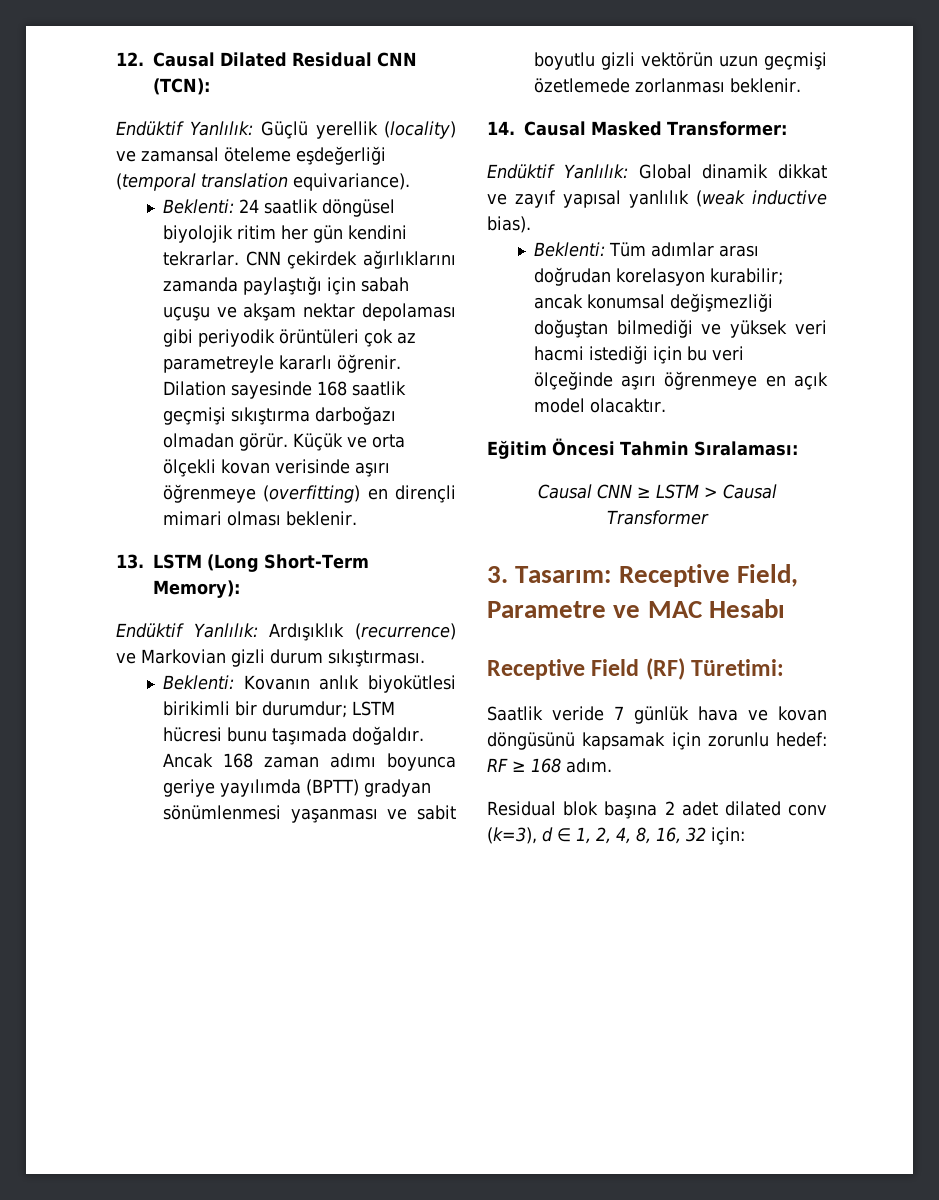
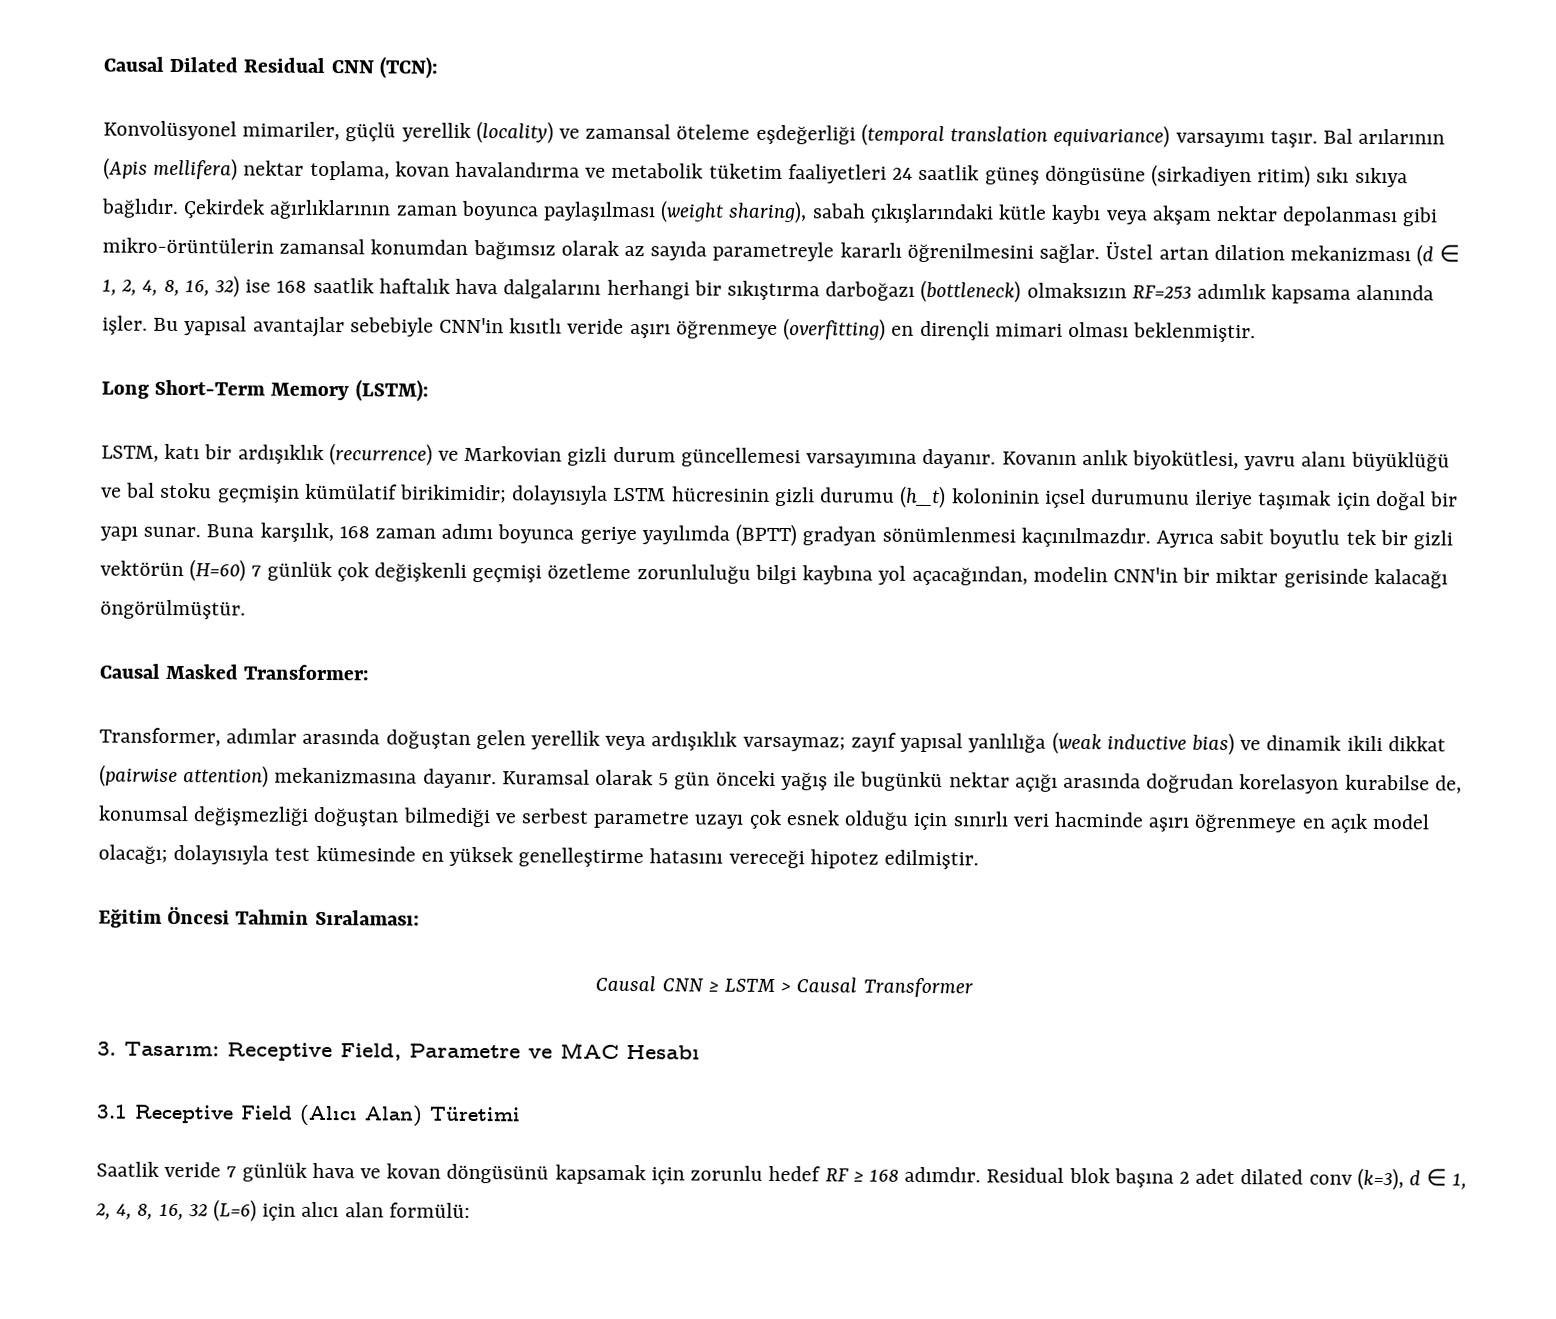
- 12. Causal Dilated Residual CNN (TCN):
+ Causal Dilated Residual CNN (TCN):
- Endüktif Yanlılık: Güçlü yerellik (locality) ve zamansal öteleme eşdeğerliği (temporal translation equivariance).
- Beklenti: 24 saatlik döngüsel biyolojik ritim her gün kendini tekrarlar. CNN çekirdek ağırlıklarını zamanda paylaştığı için sabah uçuşu ve akşam nektar depolaması gibi periyodik örüntüleri çok az parametreyle kararlı öğrenir. Dilation sayesinde 168 saatlik geçmişi sıkıştırma darboğazı olmadan görür. Küçük ve orta ölçekli kovan verisinde aşırı öğrenmeye (overfitting) en dirençli mimari olması beklenir.
- 13. LSTM (Long Short-Term Memory):
- Endüktif Yanlılık: Ardışıklık (recurrence) ve Markovian gizli durum sıkıştırması.
- Beklenti: Kovanın anlık biyokütlesi birikimli bir durumdur; LSTM hücresi bunu taşımada doğaldır. Ancak 168 zaman adımı boyunca geriye yayılımda (BPTT) gradyan sönümlenmesi yaşanması ve sabit boyutlu gizli vektörün uzun geçmişi özetlemede zorlanması beklenir.
- 14. Causal Masked Transformer:
- Endüktif Yanlılık: Global dinamik dikkat ve zayıf yapısal yanlılık (weak inductive bias).
- Beklenti: Tüm adımlar arası doğrudan korelasyon kurabilir; ancak konumsal değişmezliği doğuştan bilmediği ve yüksek veri hacmi istediği için bu veri ölçeğinde aşırı öğrenmeye en açık model olacaktır.
+ Konvolüsyonel mimariler, güçlü yerellik (locality) ve zamansal öteleme eşdeğerliği (temporal translation equivariance) varsayımı taşır. Bal arılarının (Apis mellifera) nektar toplama, kovan havalandırma ve metabolik tüketim faaliyetleri 24 saatlik güneş döngüsüne (sirkadiyen ritim) sıkı sıkıya bağlıdır. Çekirdek ağırlıklarının zaman boyunca paylaşılması (weight sharing), sabah çıkışlarındaki kütle kaybı veya akşam nektar depolanması gibi mikro-örüntülerin zamansal konumdan bağımsız olarak az sayıda parametreyle kararlı öğrenilmesini sağlar. Üstel artan dilation mekanizması (d ∈ 1, 2, 4, 8, 16, 32) ise 168 saatlik haftalık hava dalgalarını herhangi bir sıkıştırma darboğazı (bottleneck) olmaksızın RF=253 adımlık kapsama alanında işler. Bu yapısal avantajlar sebebiyle CNN'in kısıtlı veride aşırı öğrenmeye (overfitting) en dirençli mimari olması beklenmiştir.
+ Long Short-Term Memory (LSTM):
+ LSTM, katı bir ardışıklık (recurrence) ve Markovian gizli durum güncellemesi varsayımına dayanır. Kovanın anlık biyokütlesi, yavru alanı büyüklüğü ve bal stoku geçmişin kümülatif birikimidir; dolayısıyla LSTM hücresinin gizli durumu (h_t) koloninin içsel durumunu ileriye taşımak için doğal bir yapı sunar. Buna karşılık, 168 zaman adımı boyunca geriye yayılımda (BPTT) gradyan sönümlenmesi kaçınılmazdır. Ayrıca sabit boyutlu tek bir gizli vektörün (H=60) 7 günlük çok değişkenli geçmişi özetleme zorunluluğu bilgi kaybına yol açacağından, modelin CNN'in bir miktar gerisinde kalacağı öngörülmüştür.
+ Causal Masked Transformer:
+ Transformer, adımlar arasında doğuştan gelen yerellik veya ardışıklık varsaymaz; zayıf yapısal yanlılığa (weak inductive bias) ve dinamik ikili dikkat (pairwise attention) mekanizmasına dayanır. Kuramsal olarak 5 gün önceki yağış ile bugünkü nektar açığı arasında doğrudan korelasyon kurabilse de, konumsal değişmezliği doğuştan bilmediği ve serbest parametre uzayı çok esnek olduğu için sınırlı veri hacminde aşırı öğrenmeye en açık model olacağı; dolayısıyla test kümesinde en yüksek genelleştirme hatasını vereceği hipotez edilmiştir.
- Receptive Field (RF) Türetimi:
+ 3.1 Receptive Field (Alıcı Alan) Türetimi
- Saatlik veride 7 günlük hava ve kovan döngüsünü kapsamak için zorunlu hedef: RF ≥ 168 adım.
- Residual blok başına 2 adet dilated conv (k=3), d ∈ 1, 2, 4, 8, 16, 32 için:
+ Saatlik veride 7 günlük hava ve kovan döngüsünü kapsamak için zorunlu hedef RF ≥ 168 adımdır. Residual blok başına 2 adet dilated conv (k=3), d ∈ 1, 2, 4, 8, 16, 32 (L=6) için alıcı alan formülü:

